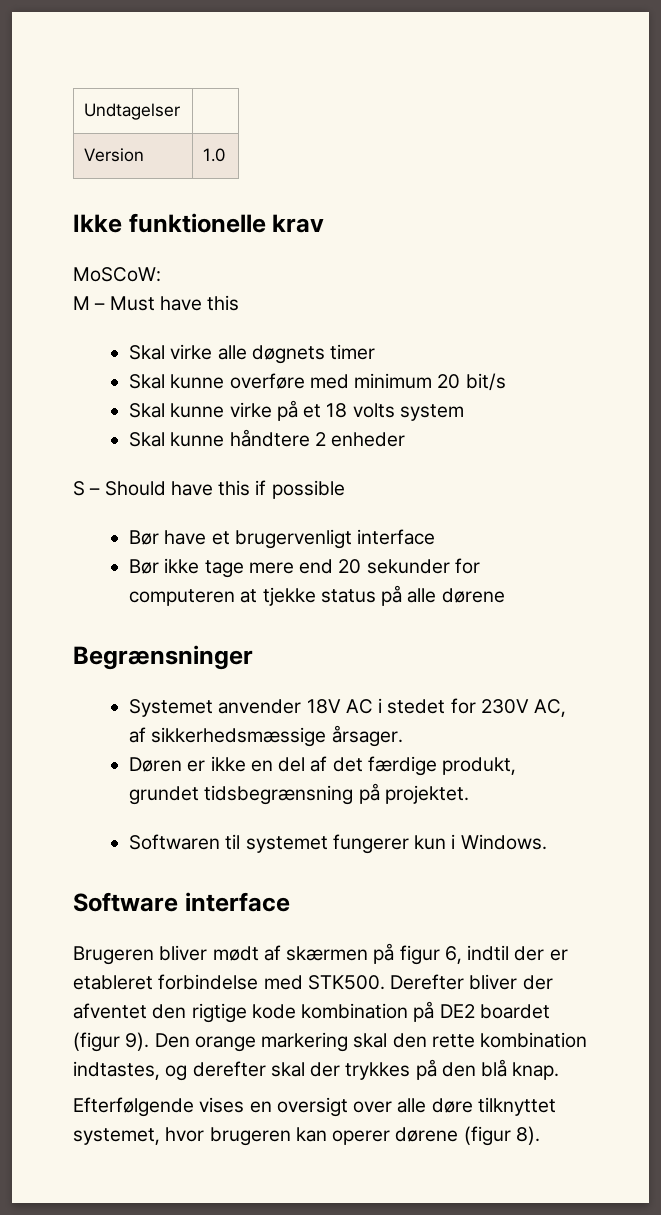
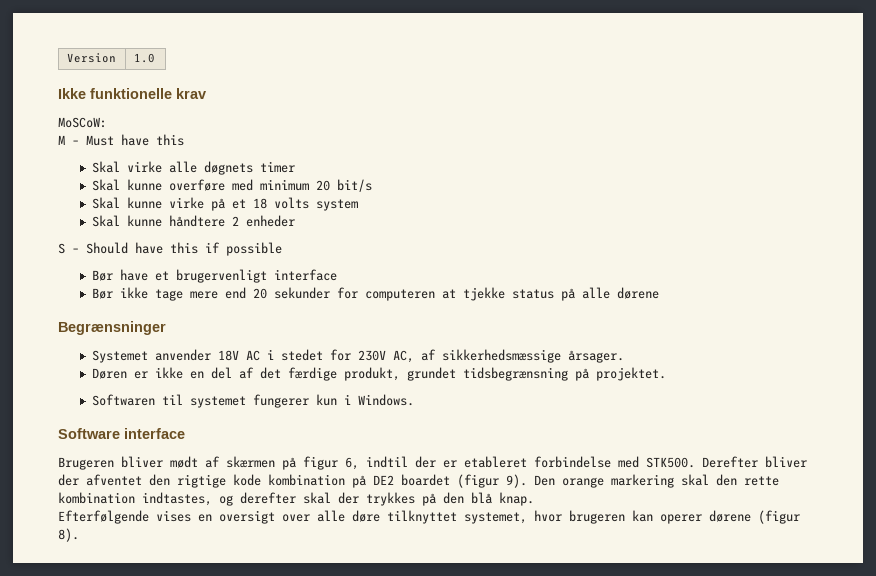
- Undtagelser |

